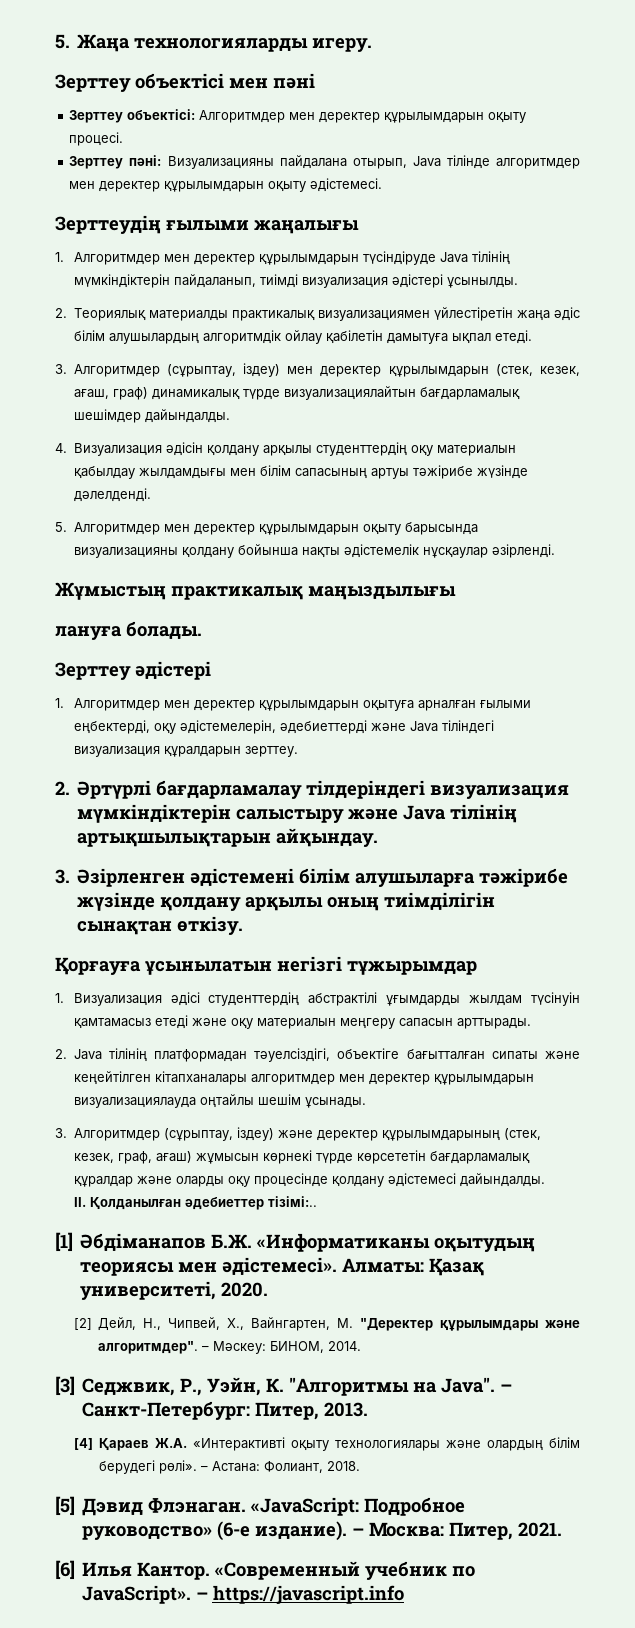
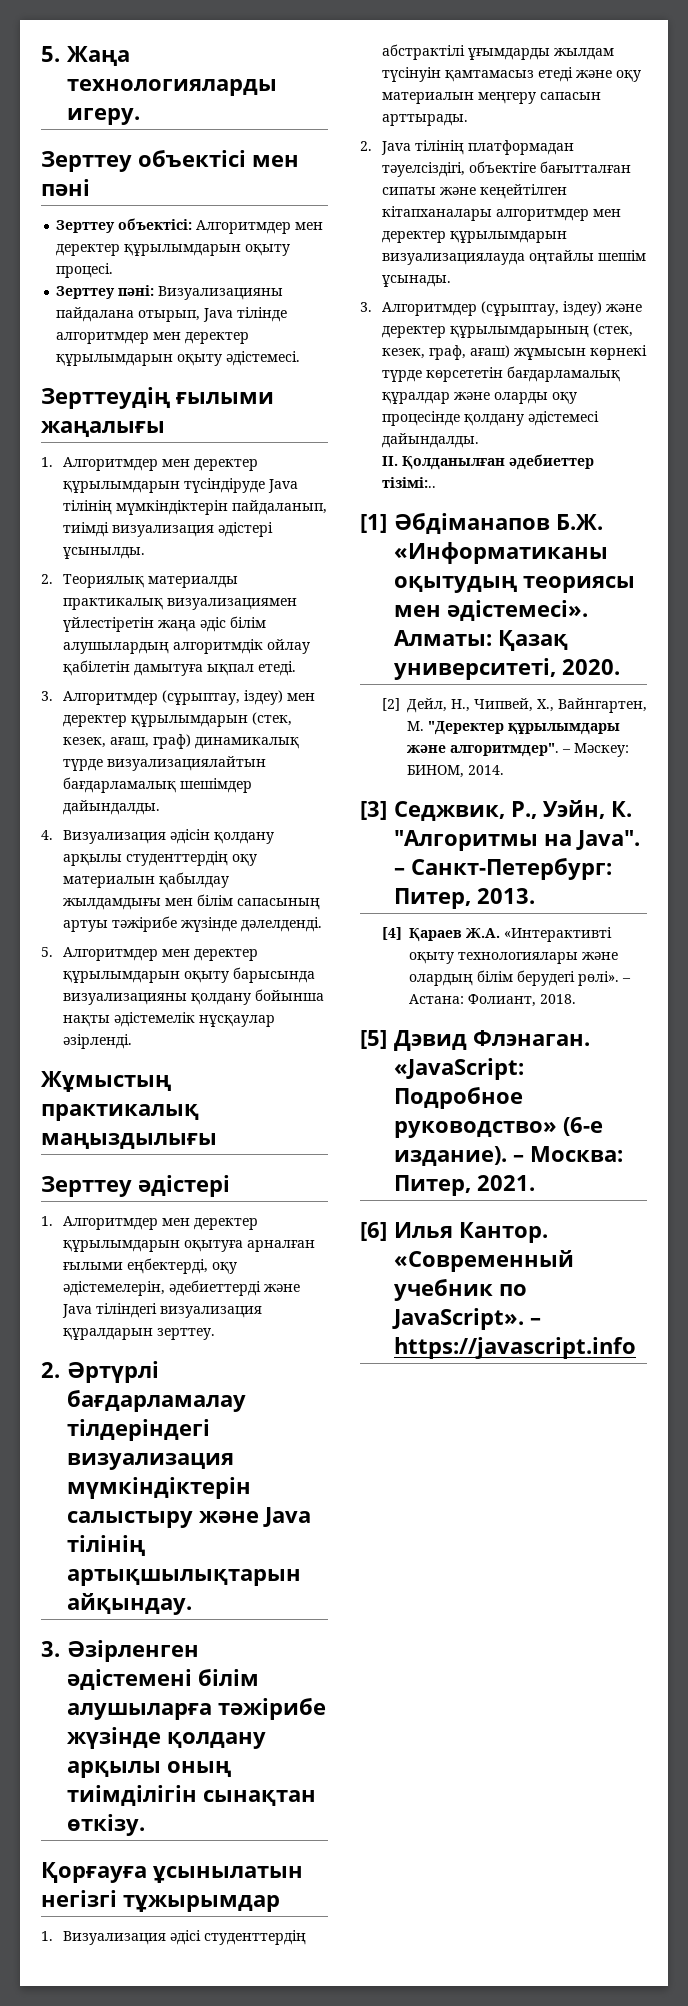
- лануға болады.

